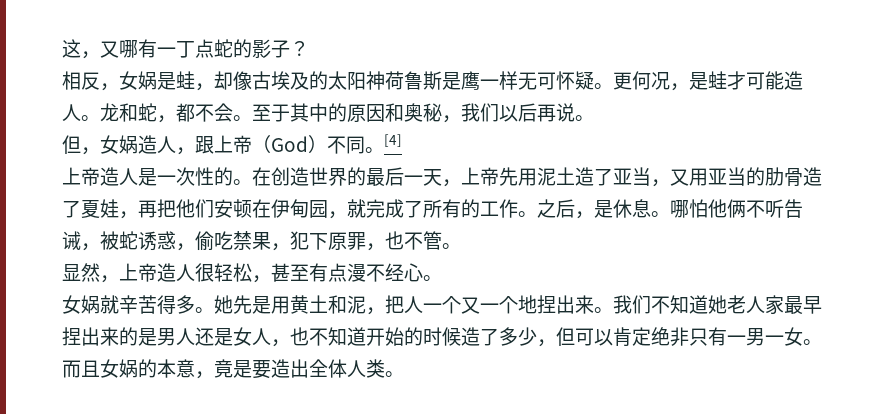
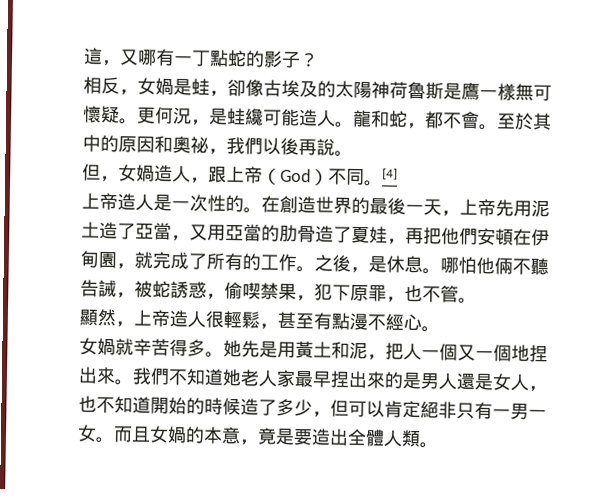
- 这，又哪有一丁点蛇的影子？
+ 這，又哪有一丁點蛇的影子？
- 相反，女娲是蛙，却像古埃及的太阳神荷鲁斯是鹰一样无可怀疑。更何况，是蛙才可能造人。
+ 相反，女媧是蛙，卻像古埃及的太陽神荷魯斯是鷹一樣無可懷疑。更何況，是蛙纔可能造人。
- 龙和蛇，都不会。至于其中的原因和奥秘，我们以后再说。
+ 龍和蛇，都不會。至於其中的原因和奧祕，我們以後再說。
- 但，女娲造人，跟上帝（God）不同。
+ 但，女媧造人，跟上帝（God）不同。
- 在创造世界的最后一天，上帝先用泥土造了亚当，又用亚当的肋骨造了夏娃，再把他们安顿在伊甸园，就完成了所有的工作。
+ 在創造世界的最後一天，上帝先用泥土造了亞當，又用亞當的肋骨造了夏娃，再把他們安頓在伊甸園，就完成了所有的工作。
- 之后，是休息。
+ 之後，是休息。
- 哪怕他俩不听告诫，被蛇诱惑，偷吃禁果，犯下原罪，也不管。
+ 哪怕他倆不聽告誡，被蛇誘惑，偷喫禁果，犯下原罪，也不管。
- 显然，上帝造人很轻松，甚至有点漫不经心。
+ 顯然，上帝造人很輕鬆，甚至有點漫不經心。
- 女娲就辛苦得多。
+ 女媧就辛苦得多。
- 她先是用黄土和泥，把人一个又一个地捏出来。我们不知道她老人家最早捏出来的是男人还是女人，也不知道开始的时候造了多少，但可以肯定绝非只有一男一女。
+ 她先是用黃土和泥，把人一個又一個地捏出來。我們不知道她老人家最早捏出來的是男人還是女人，也不知道開始的時候造了多少，但可以肯定絕非只有一男一女。
- 而且女娲的本意，竟是要造出全体人类。
+ 而且女媧的本意，竟是要造出全體人類。

